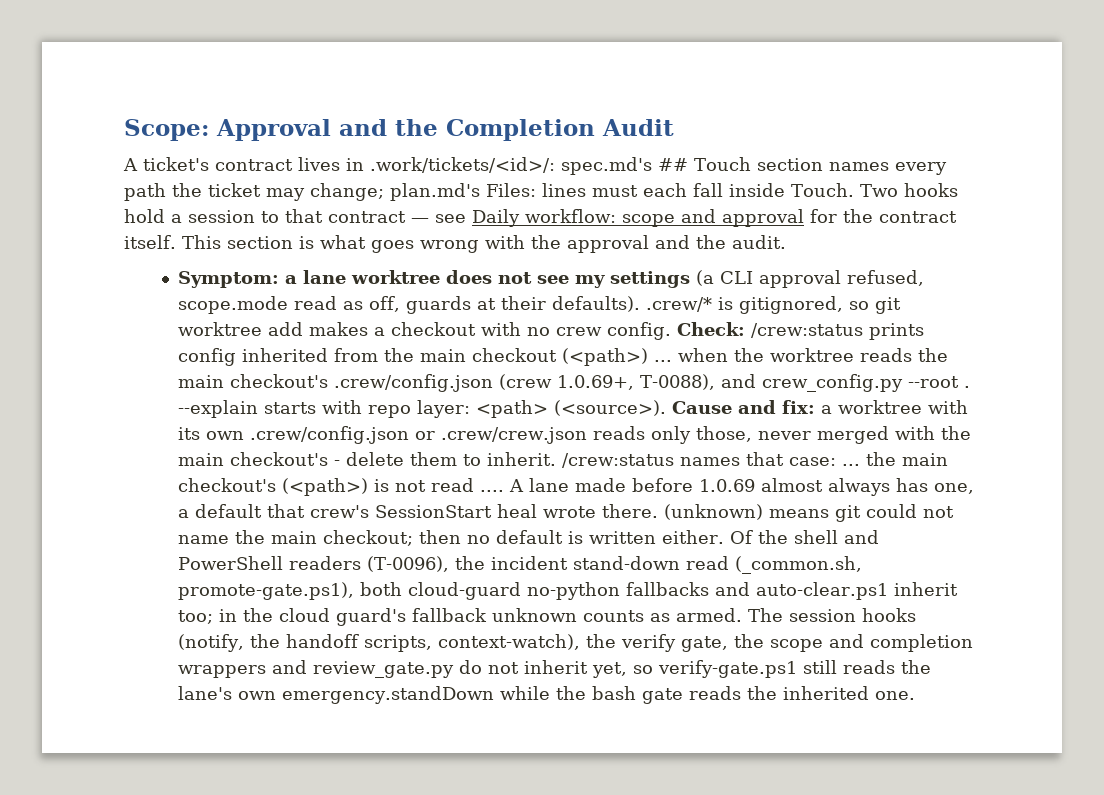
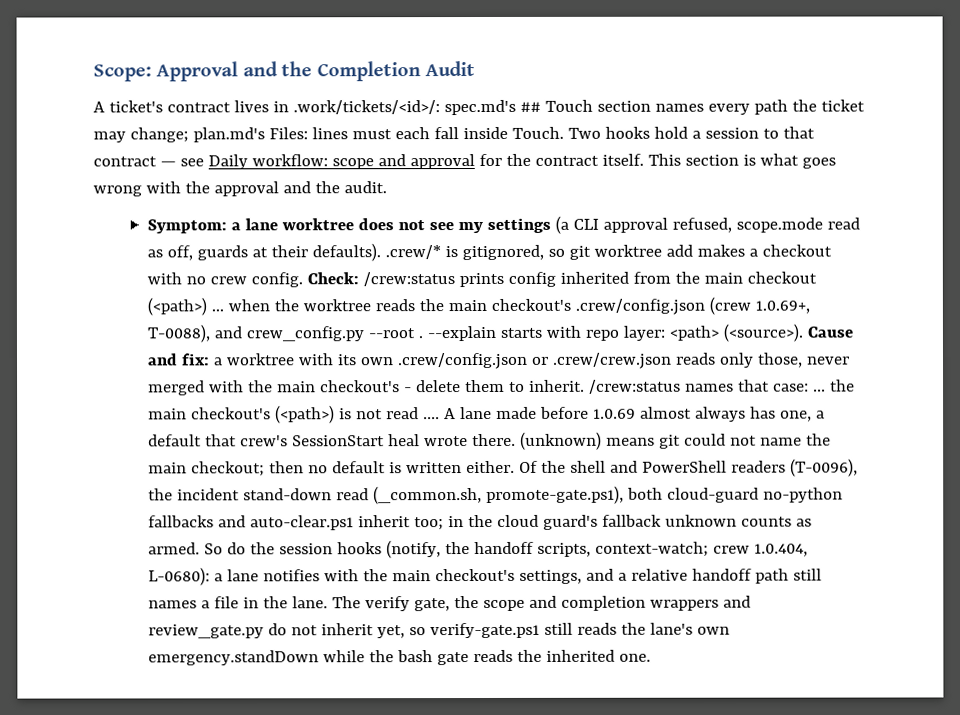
- The session hooks (notify, the handoff scripts, context-watch), the verify gate, the scope and completion wrappers and review_gate.py do not inherit yet, so verify-gate.ps1 still reads the lane's own emergency.standDown while the bash gate reads the inherited one.
+ So do the session hooks (notify, the handoff scripts, context-watch; crew 1.0.404, L-0680): a lane notifies with the main checkout's settings, and a relative handoff path still names a file in the lane. The verify gate, the scope and completion wrappers and review_gate.py do not inherit yet, so verify-gate.ps1 still reads the lane's own emergency.standDown while the bash gate reads the inherited one.

